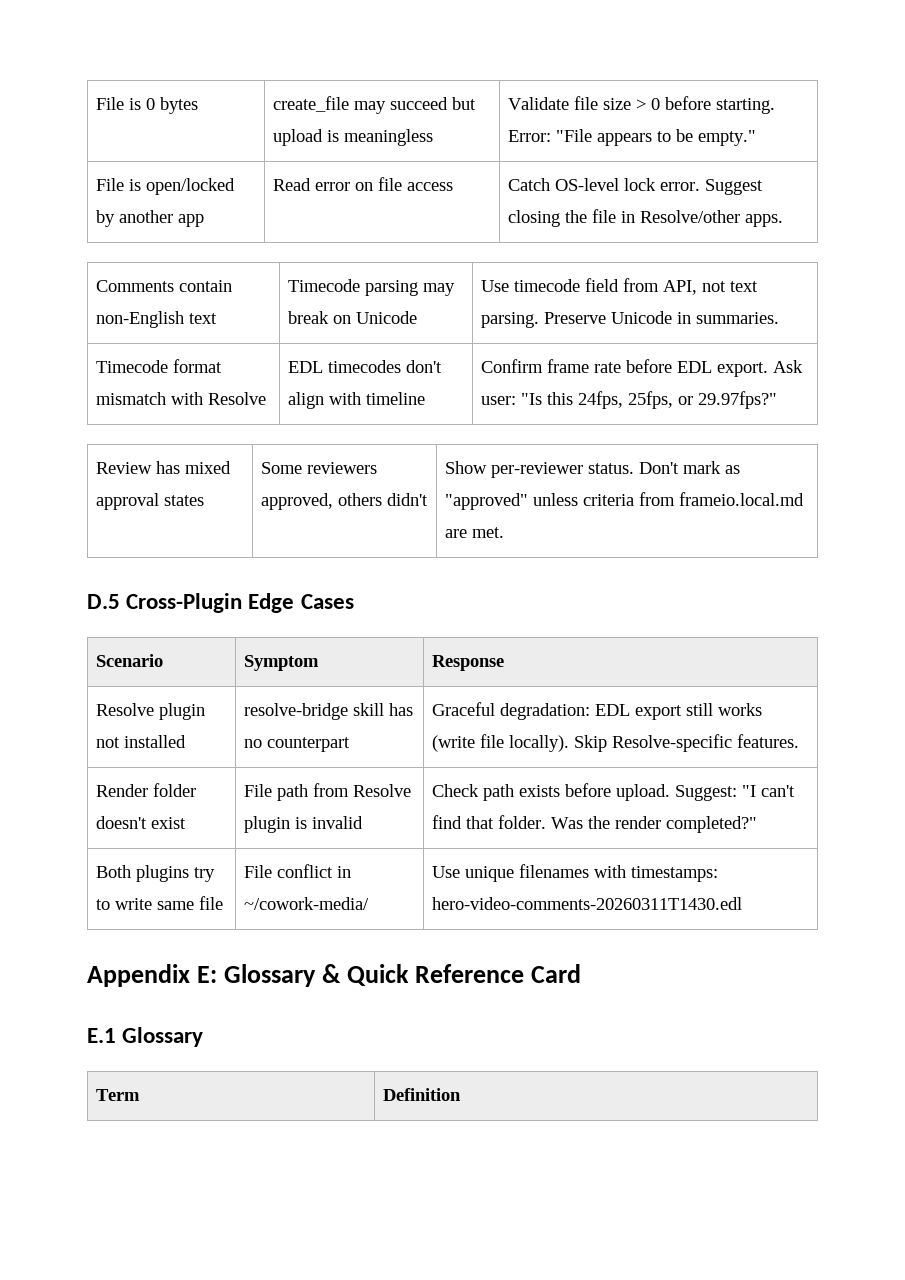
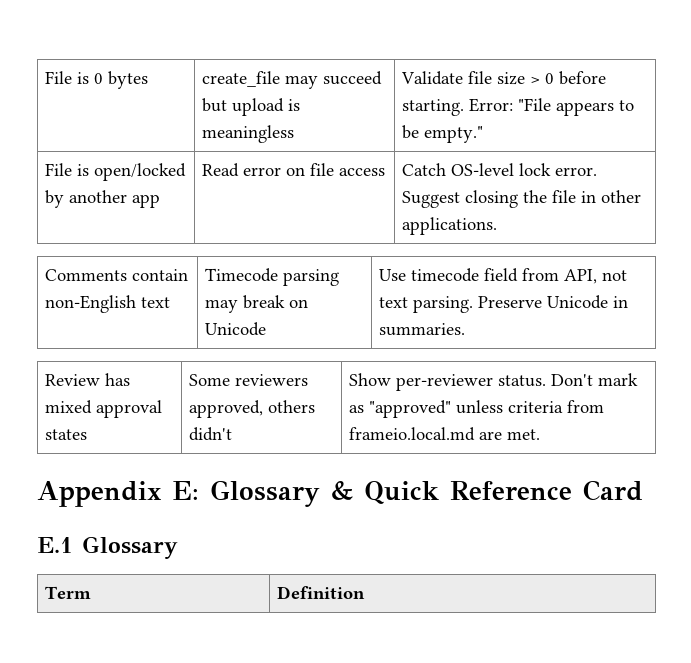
- File is open/locked by another app | Read error on file access | Catch OS-level lock error. Suggest closing the file in Resolve/other apps.
+ File is open/locked by another app | Read error on file access | Catch OS-level lock error. Suggest closing the file in other applications.
- Timecode format mismatch with Resolve | EDL timecodes don't align with timeline | Confirm frame rate before EDL export. Ask user: "Is this 24fps, 25fps, or 29.97fps?"
- D.5 Cross-Plugin Edge Cases
- Scenario | Symptom | Response
- Resolve plugin not installed | resolve-bridge skill has no counterpart | Graceful degradation: EDL export still works (write file locally). Skip Resolve-specific features.
- Render folder doesn't exist | File path from Resolve plugin is invalid | Check path exists before upload. Suggest: "I can't find that folder. Was the render completed?"
- Both plugins try to write same file | File conflict in ~/cowork-media/ | Use unique filenames with timestamps: hero-video-comments-20260311T1430.edl

